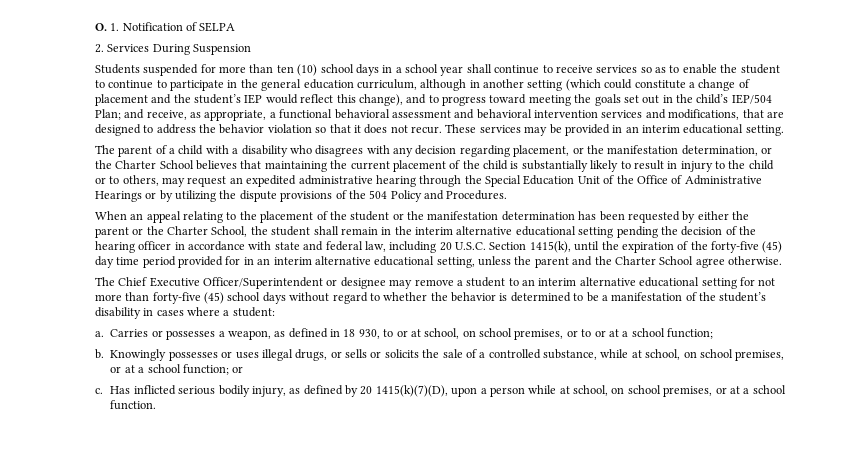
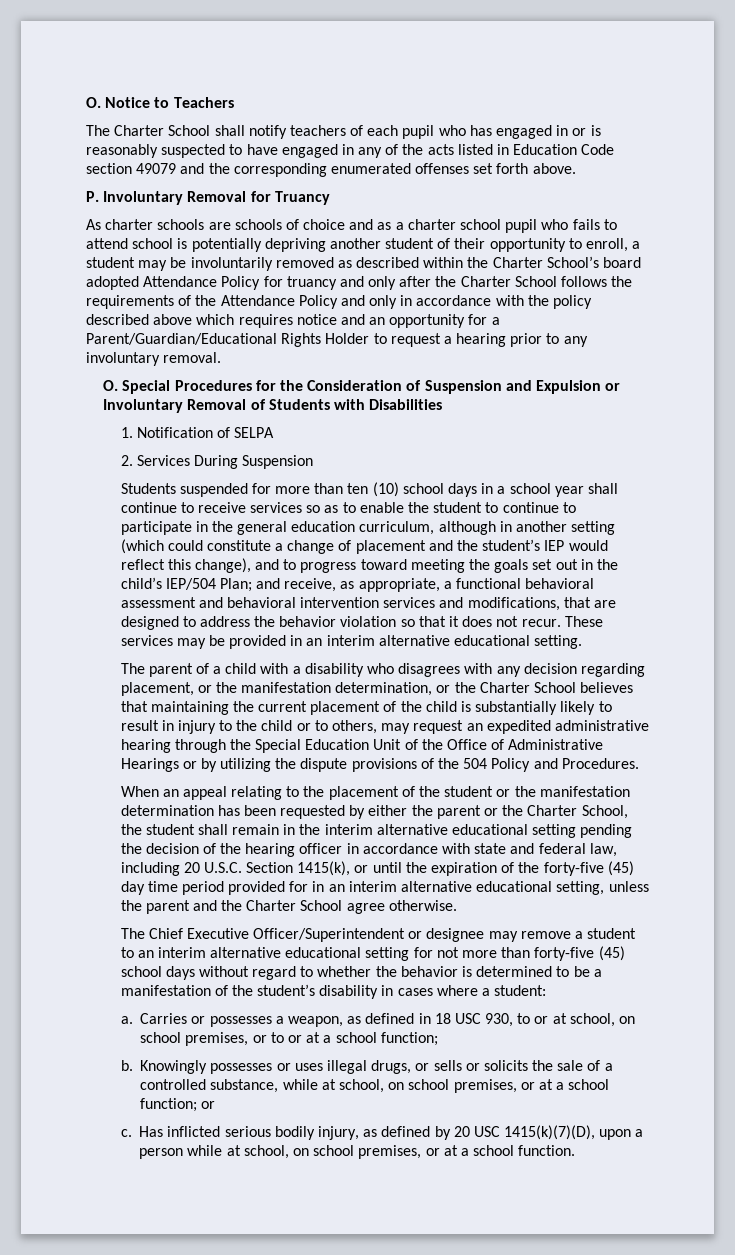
- O. 1. Notification of SELPA
+ O. Notice to Teachers
+ The Charter School shall notify teachers of each pupil who has engaged in or is reasonably suspected to have engaged in any of the acts listed in Education Code section 49079 and the corresponding enumerated offenses set forth above.
+ P. Involuntary Removal for Truancy
+ As charter schools are schools of choice and as a charter school pupil who fails to attend school is potentially depriving another student of their opportunity to enroll, a student may be involuntarily removed as described within the Charter School’s board adopted Attendance Policy for truancy and only after the Charter School follows the requirements of the Attendance Policy and only in accordance with the policy described above which requires notice and an opportunity for a Parent/Guardian/Educational Rights Holder to request a hearing prior to any involuntary removal.
+ O. Special Procedures for the Consideration of Suspension and Expulsion or Involuntary Removal of Students with Disabilities
+ 1. Notification of SELPA
- These services may be provided in an interim educational setting.
+ These services may be provided in an interim alternative educational setting.
- When an appeal relating to the placement of the student or the manifestation determination has been requested by either the parent or the Charter School, the student shall remain in the interim alternative educational setting pending the decision of the hearing officer in accordance with state and federal law, including 20 U.S.C. Section 1415(k), until the expiration of the forty-five (45) day time period provided for in an interim alternative educational setting, unless the parent and the Charter School agree otherwise.
+ When an appeal relating to the placement of the student or the manifestation determination has been requested by either the parent or the Charter School, the student shall remain in the interim alternative educational setting pending the decision of the hearing officer in accordance with state and federal law, including 20 U.S.C. Section 1415(k), or until the expiration of the forty-five (45) day time period provided for in an interim alternative educational setting, unless the parent and the Charter School agree otherwise.
- Carries or possesses a weapon, as defined in 18 930, to or at school, on school premises, or to or at a school function;
+ Carries or possesses a weapon, as defined in 18 USC 930, to or at school, on school premises, or to or at a school function;
- Has inflicted serious bodily injury, as defined by 20 1415(k)(7)(D), upon a person while at school, on school premises, or at a school function.
+ Has inflicted serious bodily injury, as defined by 20 USC 1415(k)(7)(D), upon a person while at school, on school premises, or at a school function.

